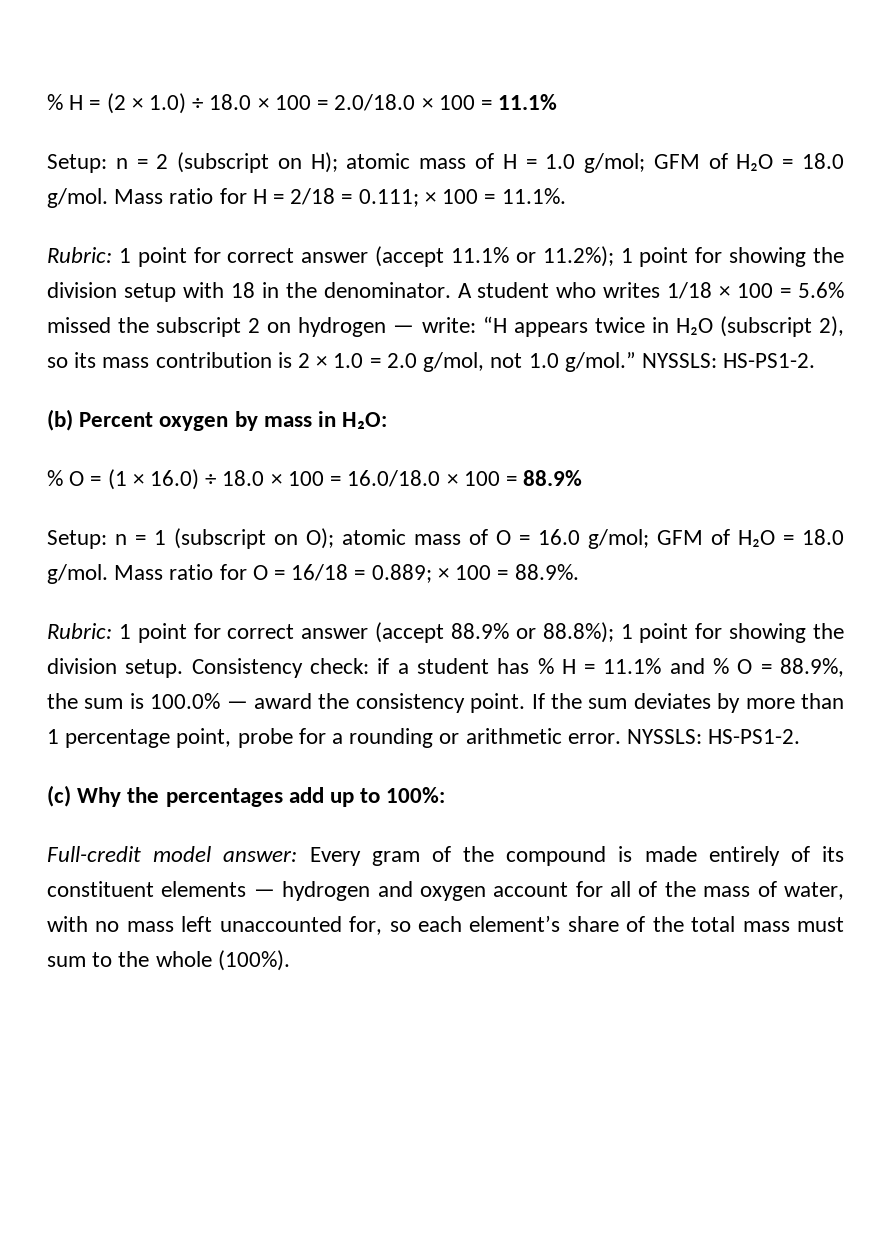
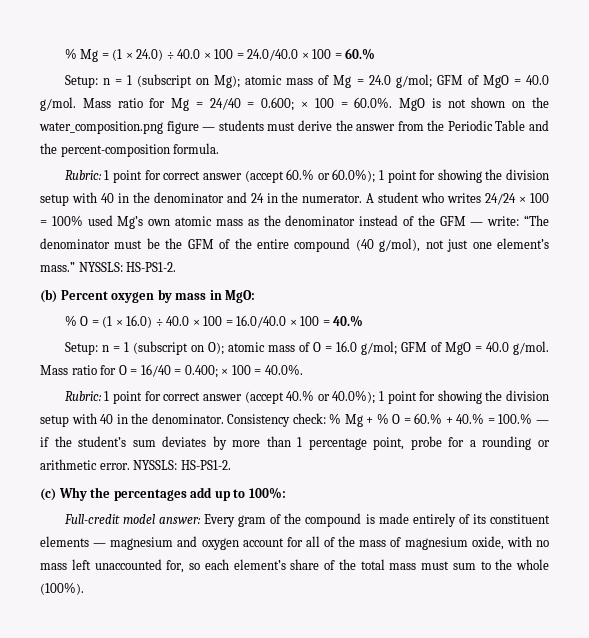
- % H = (2 × 1.0) ÷ 18.0 × 100 = 2.0/18.0 × 100 = 11.1%
- Setup: n = 2 (subscript on H); atomic mass of H = 1.0 g/mol; GFM of H₂O = 18.0 g/mol. Mass ratio for H = 2/18 = 0.111; × 100 = 11.1%.
- Rubric: 1 point for correct answer (accept 11.1% or 11.2%); 1 point for showing the division setup with 18 in the denominator.
+ % Mg = (1 × 24.0) ÷ 40.0 × 100 = 24.0/40.0 × 100 = 60.%
+ Setup: n = 1 (subscript on Mg); atomic mass of Mg = 24.0 g/mol; GFM of MgO = 40.0 g/mol. Mass ratio for Mg = 24/40 = 0.600; × 100 = 60.0%. MgO is not shown on the water_composition.png figure — students must derive the answer from the Periodic Table and the percent-composition formula.
+ Rubric: 1 point for correct answer (accept 60.% or 60.0%); 1 point for showing the division setup with 40 in the denominator and 24 in the numerator.
- A student who writes 1/18 × 100 = 5.6% missed the subscript 2 on hydrogen — write: “H appears twice in H₂O (subscript 2), so its mass contribution is 2 × 1.0 = 2.0 g/mol, not 1.0 g/mol.”
+ A student who writes 24/24 × 100 = 100% used Mg’s own atomic mass as the denominator instead of the GFM — write: “The denominator must be the GFM of the entire compound (40 g/mol), not just one element’s mass.”
- (b) Percent oxygen by mass in H₂O:
+ (b) Percent oxygen by mass in MgO:
- % O = (1 × 16.0) ÷ 18.0 × 100 = 16.0/18.0 × 100 = 88.9%
+ % O = (1 × 16.0) ÷ 40.0 × 100 = 16.0/40.0 × 100 = 40.%
- Setup: n = 1 (subscript on O); atomic mass of O = 16.0 g/mol; GFM of H₂O = 18.0 g/mol.
+ Setup: n = 1 (subscript on O); atomic mass of O = 16.0 g/mol; GFM of MgO = 40.0 g/mol.
- Mass ratio for O = 16/18 = 0.889; × 100 = 88.9%.
- Rubric: 1 point for correct answer (accept 88.9% or 88.8%); 1 point for showing the division setup. Consistency check: if a student has % H = 11.1% and % O = 88.9%, the sum is 100.0% — award the consistency point. If the sum deviates by more than 1 percentage point, probe for a rounding or arithmetic error.
+ Mass ratio for O = 16/40 = 0.400; × 100 = 40.0%.
+ Rubric: 1 point for correct answer (accept 40.% or 40.0%); 1 point for showing the division setup with 40 in the denominator. Consistency check: % Mg + % O = 60.% + 40.% = 100.% — if the student’s sum deviates by more than 1 percentage point, probe for a rounding or arithmetic error.
- Full-credit model answer: Every gram of the compound is made entirely of its constituent elements — hydrogen and oxygen account for all of the mass of water, with no mass left unaccounted for, so each element’s share of the total mass must sum to the whole (100%).
+ Full-credit model answer: Every gram of the compound is made entirely of its constituent elements — magnesium and oxygen account for all of the mass of magnesium oxide, with no mass left unaccounted for, so each element’s share of the total mass must sum to the whole (100%).

